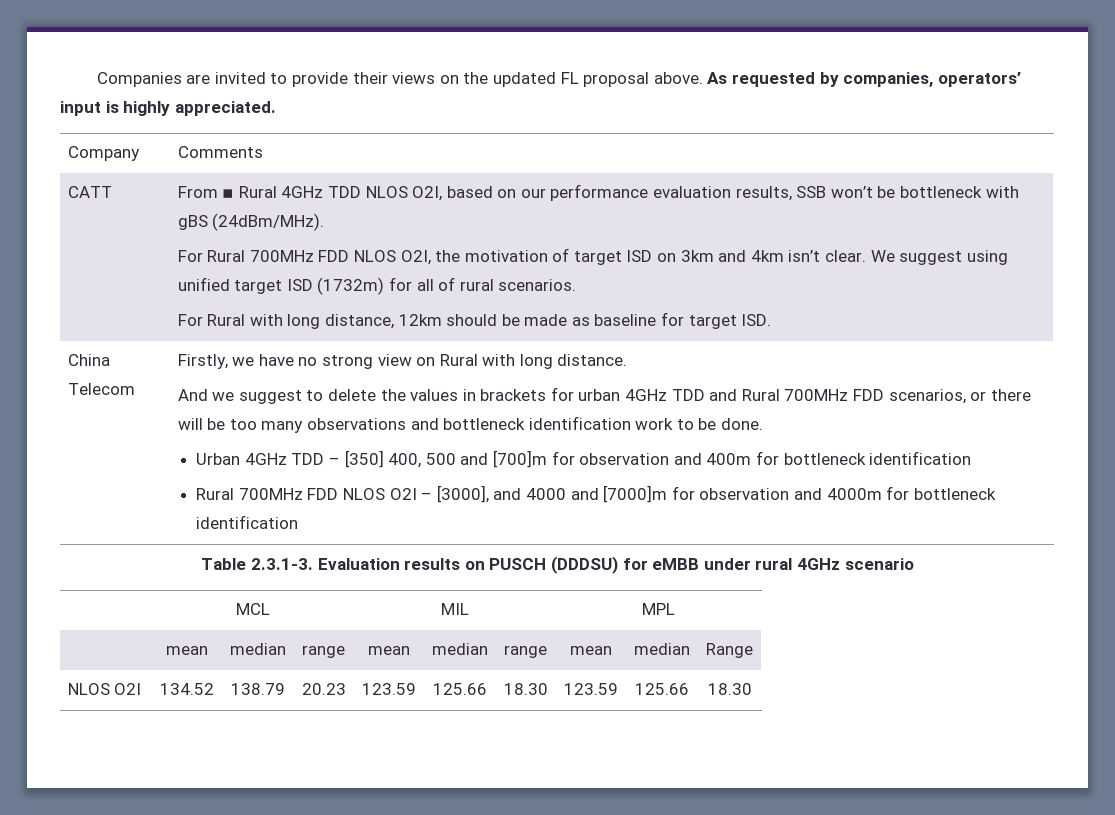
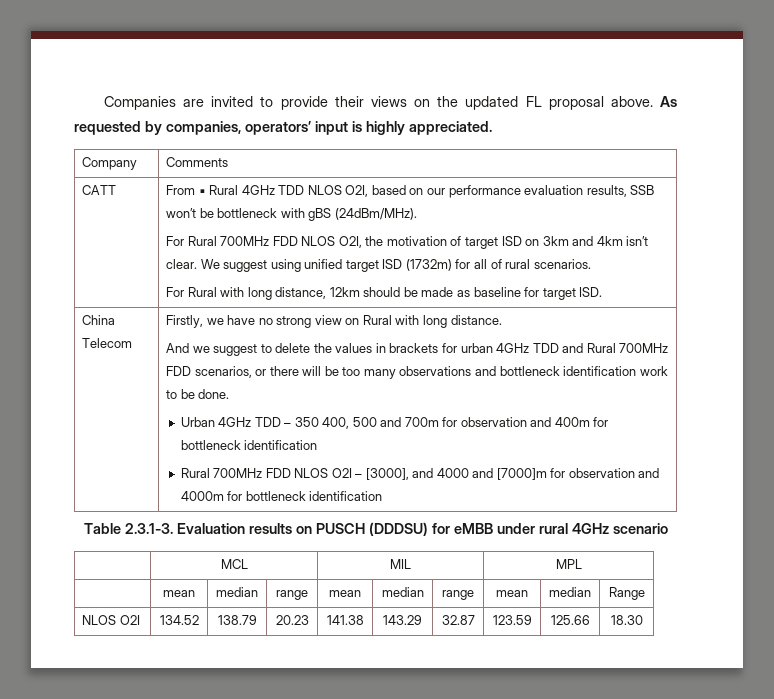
- Urban 4GHz TDD – [350] 400, 500 and [700]m for observation and 400m for bottleneck identification
+ Urban 4GHz TDD – 350 400, 500 and 700m for observation and 400m for bottleneck identification
- NLOS O2I | 134.52 | 138.79 | 20.23 | 123.59 | 125.66 | 18.30 | 123.59 | 125.66 | 18.30
+ NLOS O2I | 134.52 | 138.79 | 20.23 | 141.38 | 143.29 | 32.87 | 123.59 | 125.66 | 18.30

